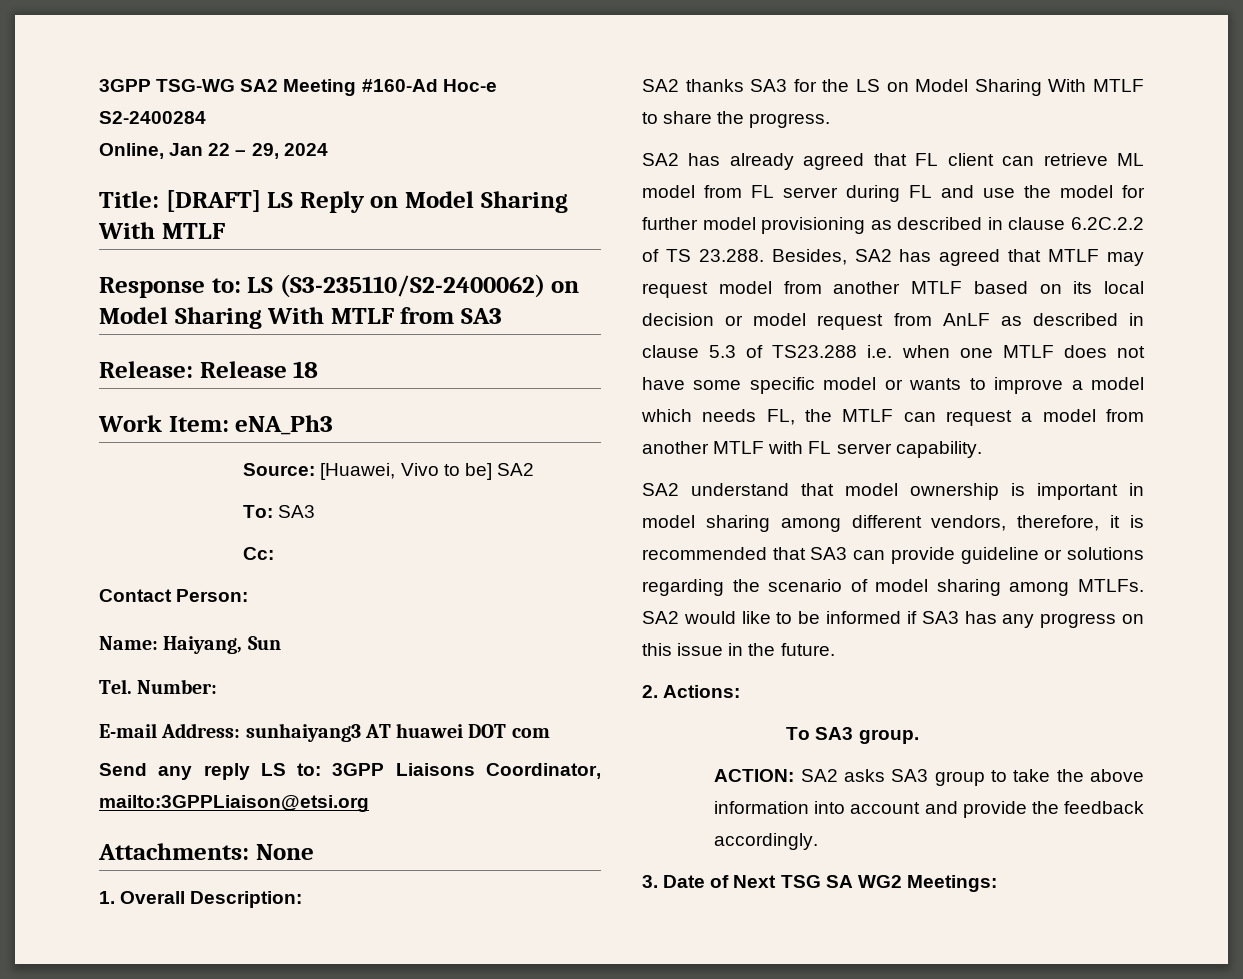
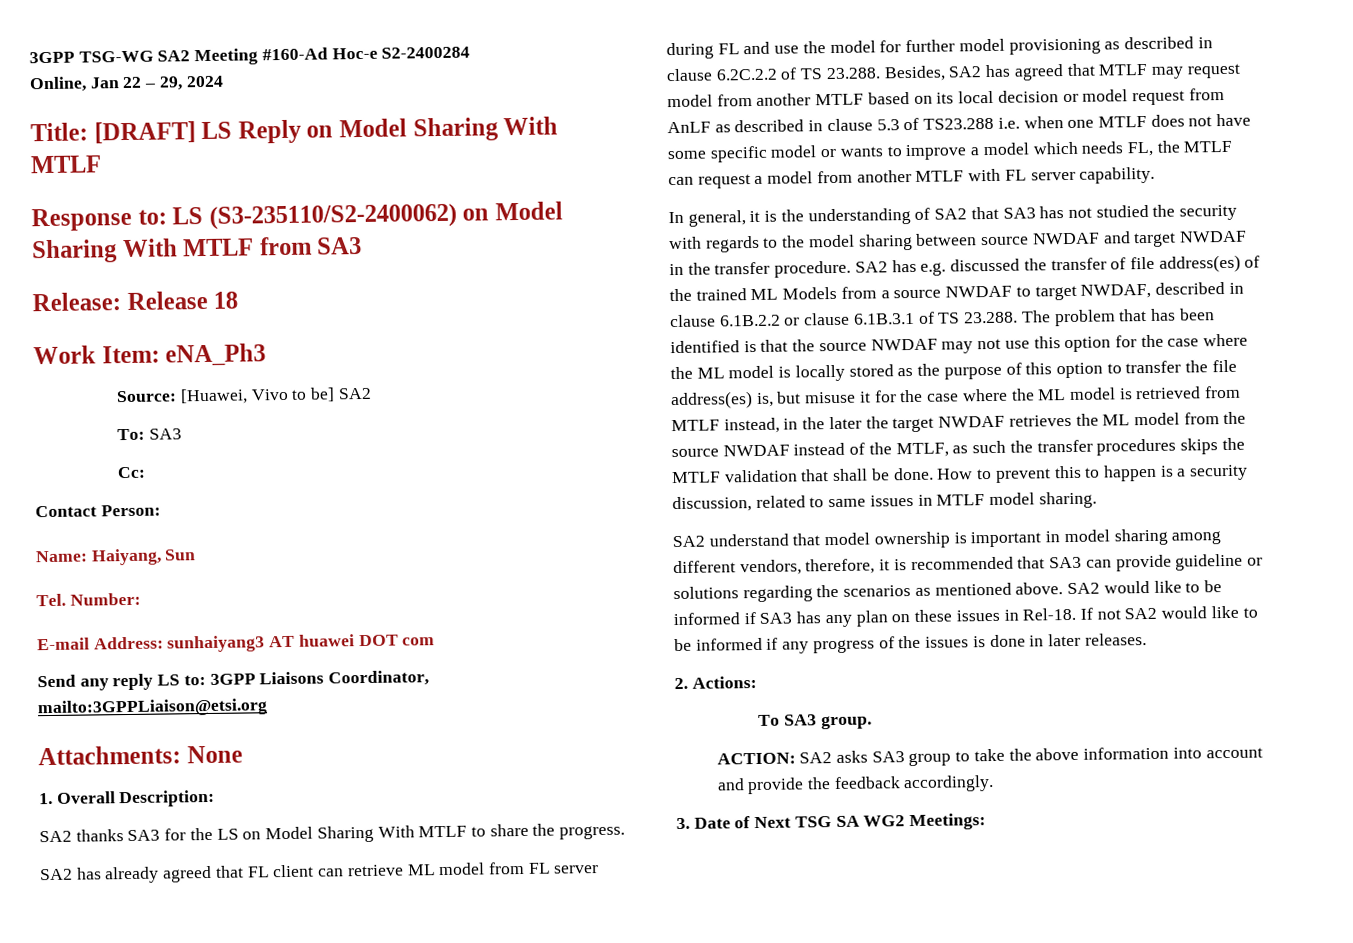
+ In general, it is the understanding of SA2 that SA3 has not studied the security with regards to the model sharing between source NWDAF and target NWDAF in the transfer procedure. SA2 has e.g. discussed the transfer of file address(es) of the trained ML Models from a source NWDAF to target NWDAF, described in clause 6.1B.2.2 or clause 6.1B.3.1 of TS 23.288. The problem that has been identified is that the source NWDAF may not use this option for the case where the ML model is locally stored as the purpose of this option to transfer the file address(es) is, but misuse it for the case where the ML model is retrieved from MTLF instead, in the later the target NWDAF retrieves the ML model from the source NWDAF instead of the MTLF, as such the transfer procedures skips the MTLF validation that shall be done. How to prevent this to happen is a security discussion, related to same issues in MTLF model sharing.
- SA2 understand that model ownership is important in model sharing among different vendors, therefore, it is recommended that SA3 can provide guideline or solutions regarding the scenario of model sharing among MTLFs.
+ SA2 understand that model ownership is important in model sharing among different vendors, therefore, it is recommended that SA3 can provide guideline or solutions regarding the scenarios as mentioned above.
- SA2 would like to be informed if SA3 has any progress on this issue in the future.
+ SA2 would like to be informed if SA3 has any plan on these issues in Rel-18. If not SA2 would like to be informed if any progress of the issues is done in later releases.

